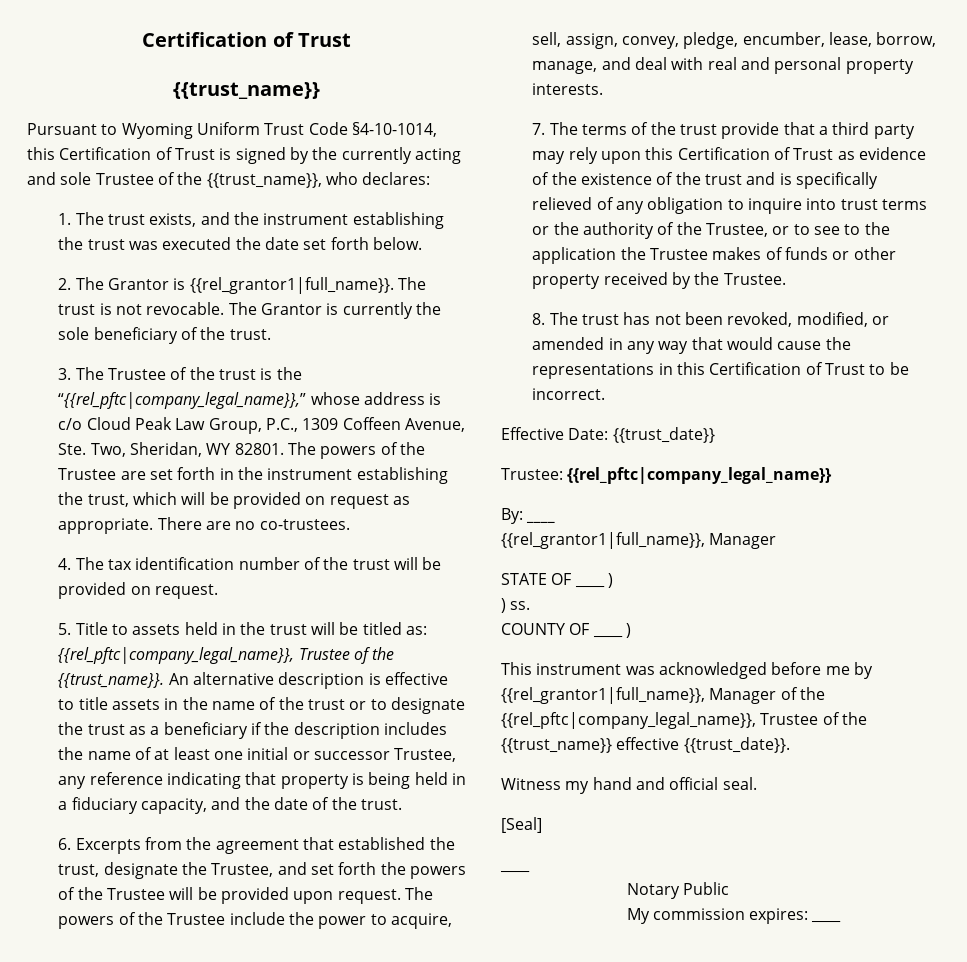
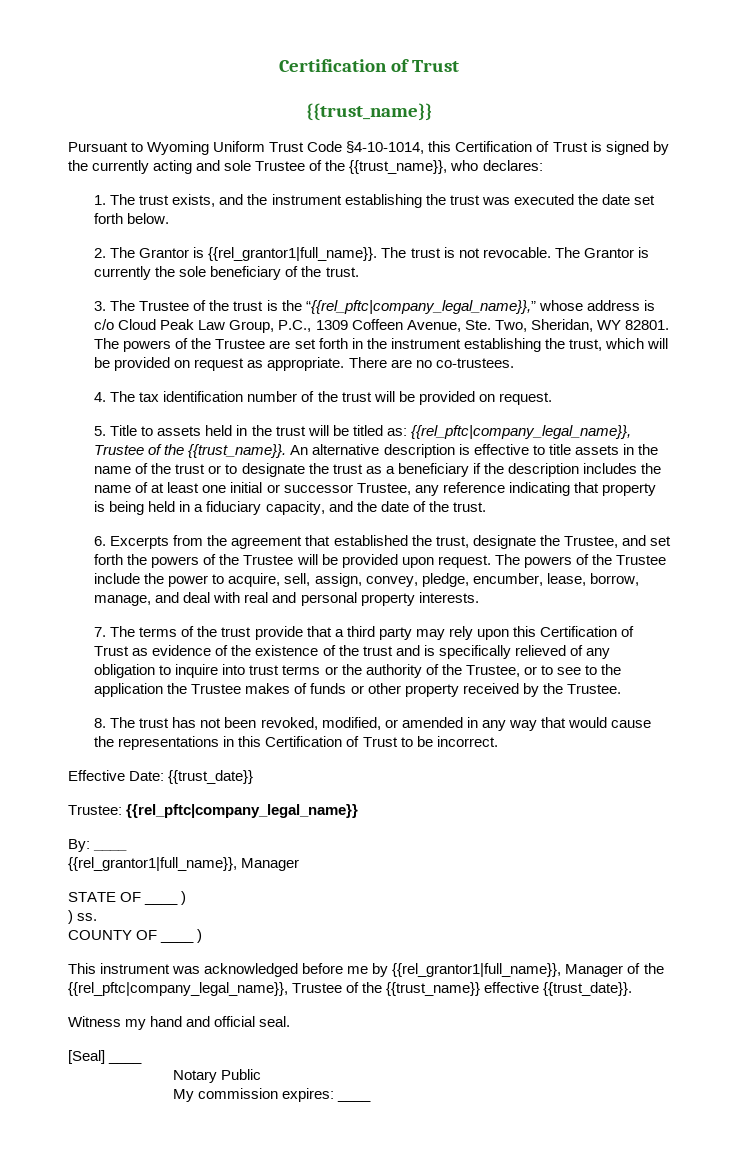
- [Seal]
- ____
+ [Seal] ____

